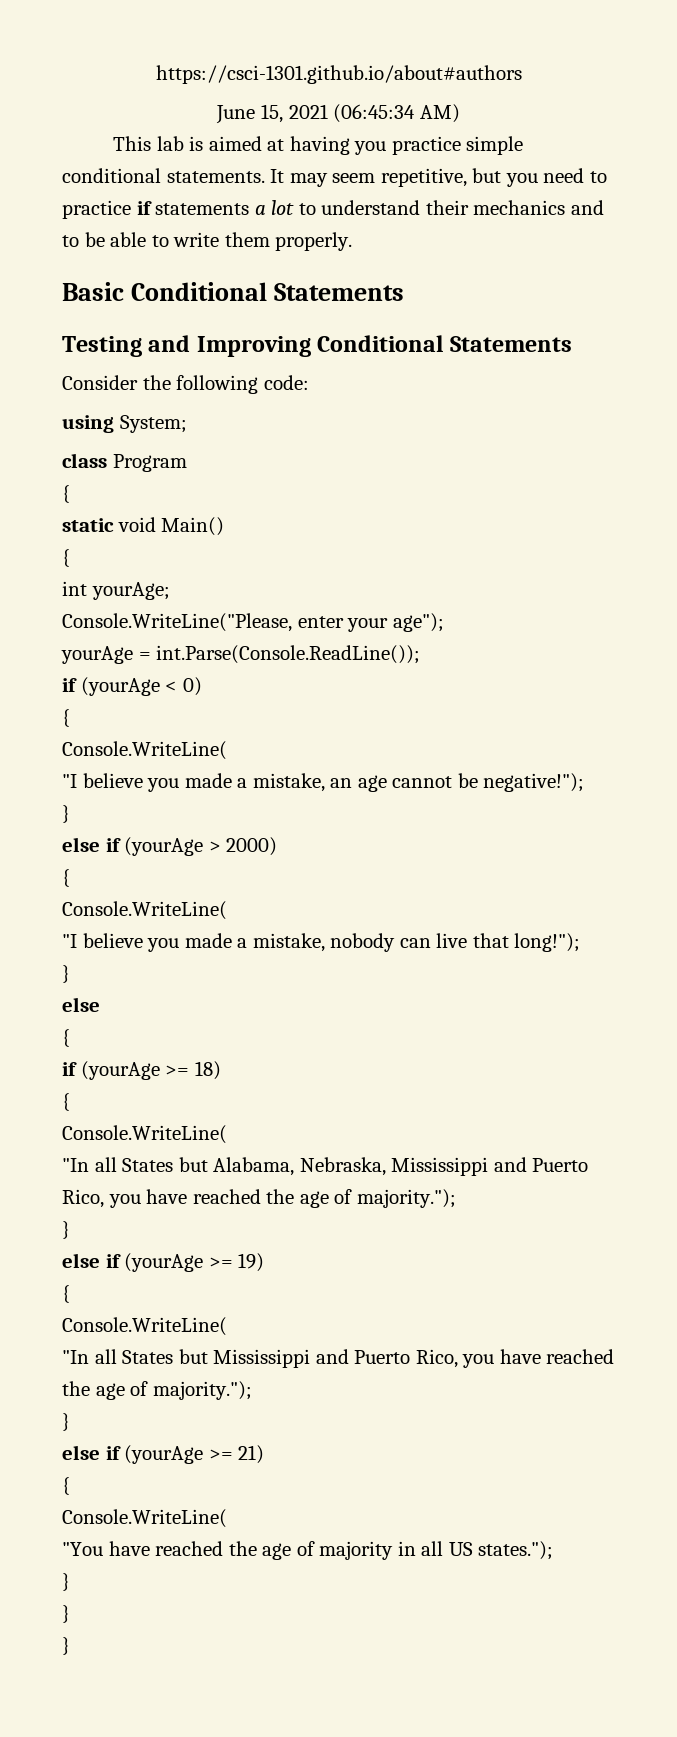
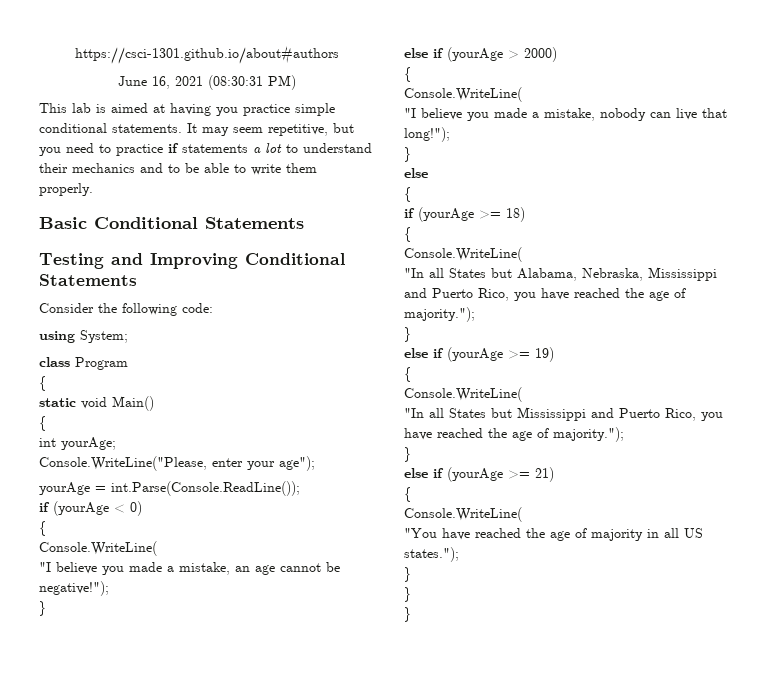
- June 15, 2021 (06:45:34 AM)
+ June 16, 2021 (08:30:31 PM)

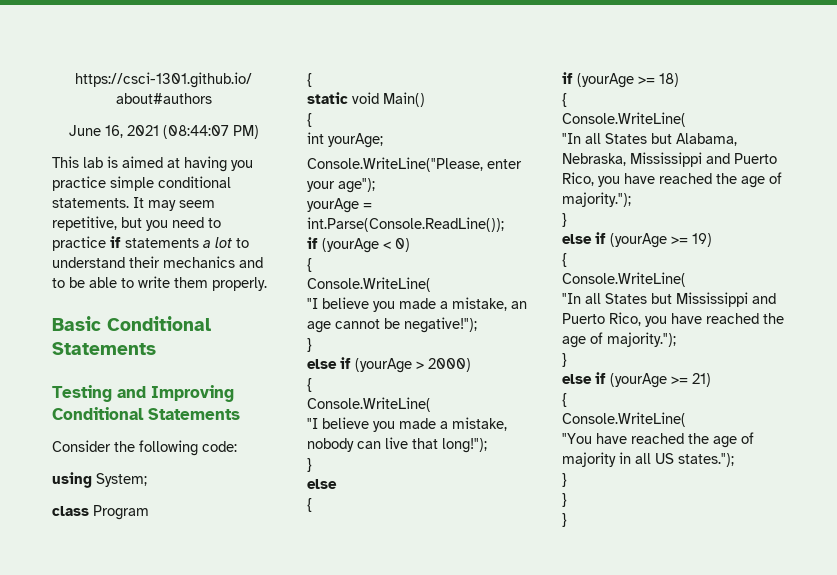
- June 16, 2021 (08:30:31 PM)
+ June 16, 2021 (08:44:07 PM)

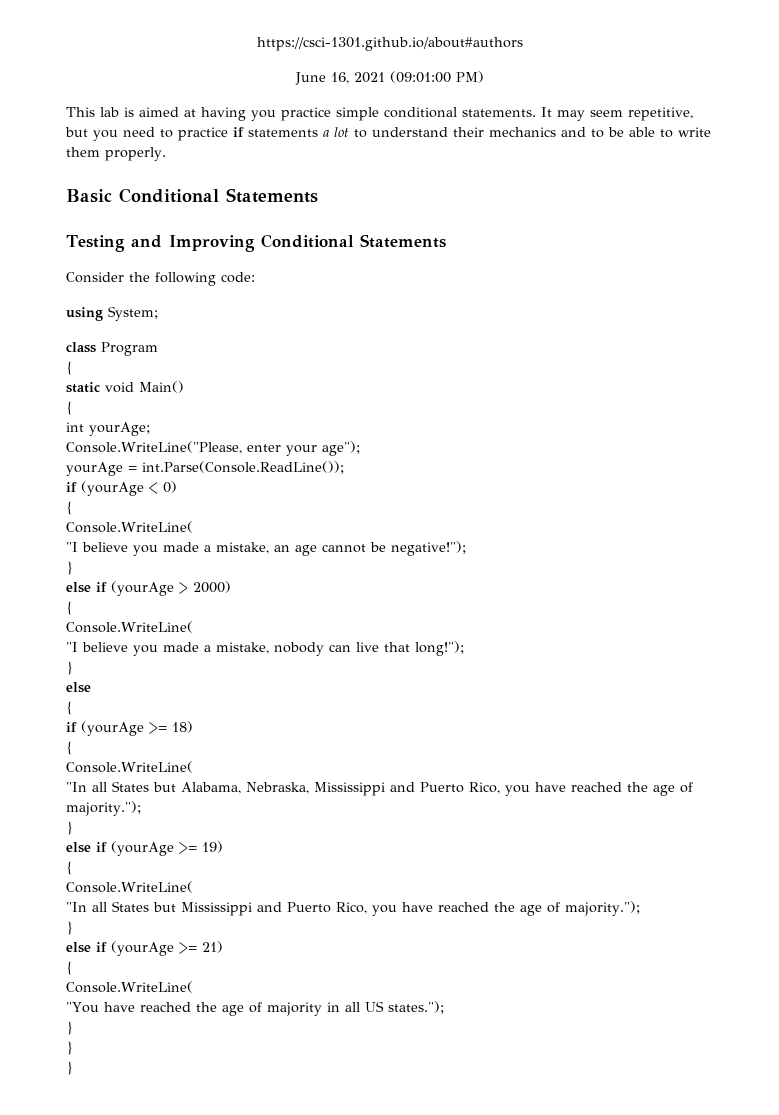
- June 16, 2021 (08:44:07 PM)
+ June 16, 2021 (09:01:00 PM)

